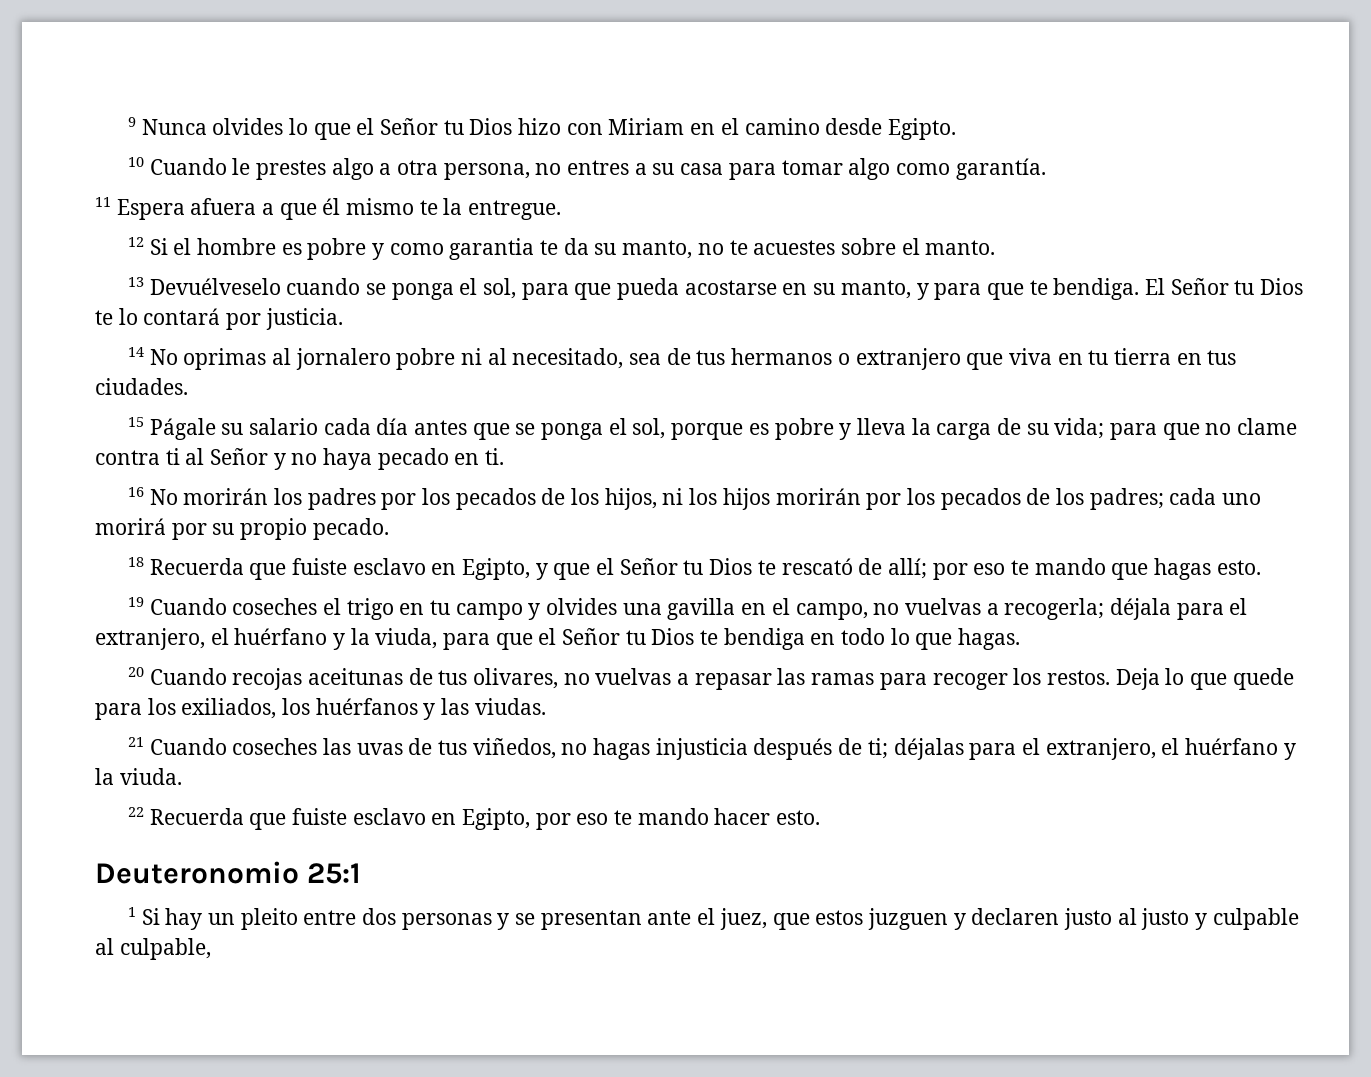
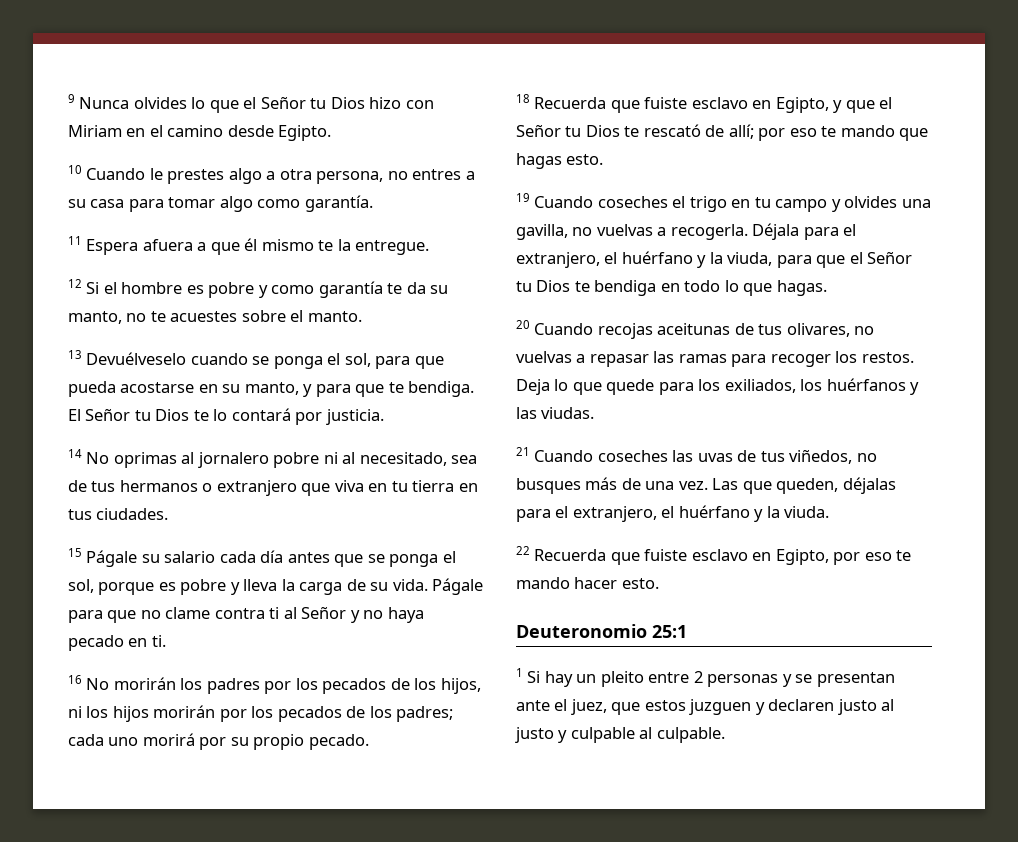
- 12 Si el hombre es pobre y como garantia te da su manto, no te acuestes sobre el manto.
+ 12 Si el hombre es pobre y como garantía te da su manto, no te acuestes sobre el manto.
- 15 Págale su salario cada día antes que se ponga el sol, porque es pobre y lleva la carga de su vida; para que no clame contra ti al Señor y no haya pecado en ti.
+ 15 Págale su salario cada día antes que se ponga el sol, porque es pobre y lleva la carga de su vida. Págale para que no clame contra ti al Señor y no haya pecado en ti.
- 19 Cuando coseches el trigo en tu campo y olvides una gavilla en el campo, no vuelvas a recogerla; déjala para el extranjero, el huérfano y la viuda, para que el Señor tu Dios te bendiga en todo lo que hagas.
+ 19 Cuando coseches el trigo en tu campo y olvides una gavilla, no vuelvas a recogerla. Déjala para el extranjero, el huérfano y la viuda, para que el Señor tu Dios te bendiga en todo lo que hagas.
- 21 Cuando coseches las uvas de tus viñedos, no hagas injusticia después de ti; déjalas para el extranjero, el huérfano y la viuda.
+ 21 Cuando coseches las uvas de tus viñedos, no busques más de una vez. Las que queden, déjalas para el extranjero, el huérfano y la viuda.
- 1 Si hay un pleito entre dos personas y se presentan ante el juez, que estos juzguen y declaren justo al justo y culpable al culpable,
+ 1 Si hay un pleito entre 2 personas y se presentan ante el juez, que estos juzguen y declaren justo al justo y culpable al culpable.

